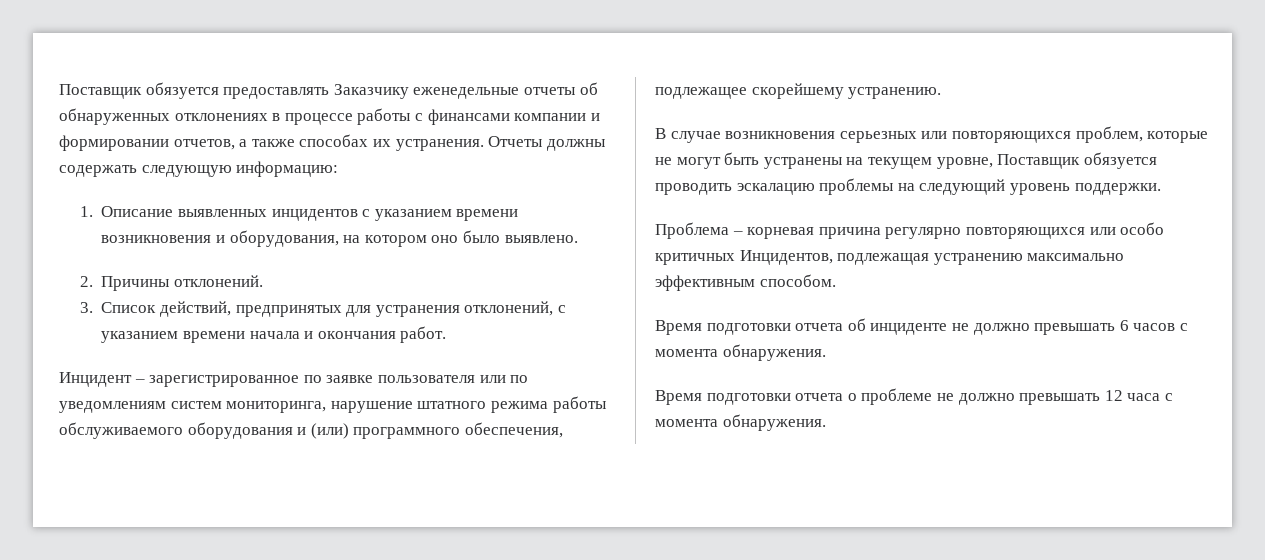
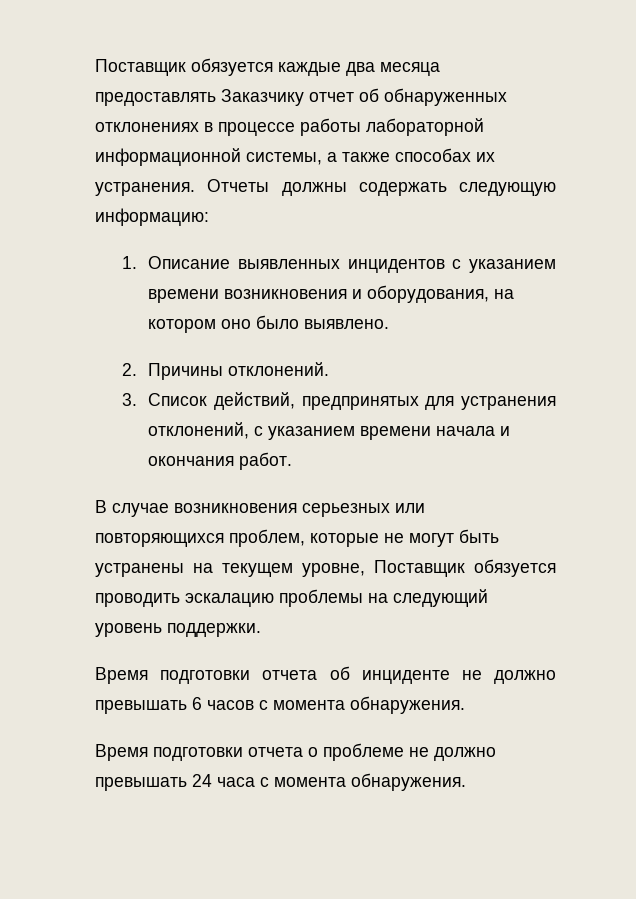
- Поставщик обязуется предоставлять Заказчику еженедельные отчеты об обнаруженных отклонениях в процессе работы с финансами компании и формировании отчетов, а также способах их устранения.
+ Поставщик обязуется каждые два месяца предоставлять Заказчику отчет об обнаруженных отклонениях в процессе работы лабораторной информационной системы, а также способах их устранения.
- Инцидент – зарегистрированное по заявке пользователя или по уведомлениям систем мониторинга, нарушение штатного режима работы обслуживаемого оборудования и (или) программного обеспечения, подлежащее скорейшему устранению.
- Проблема – корневая причина регулярно повторяющихся или особо критичных Инцидентов, подлежащая устранению максимально эффективным способом.
- Время подготовки отчета о проблеме не должно превышать 12 часа с момента обнаружения.
+ Время подготовки отчета о проблеме не должно превышать 24 часа с момента обнаружения.

